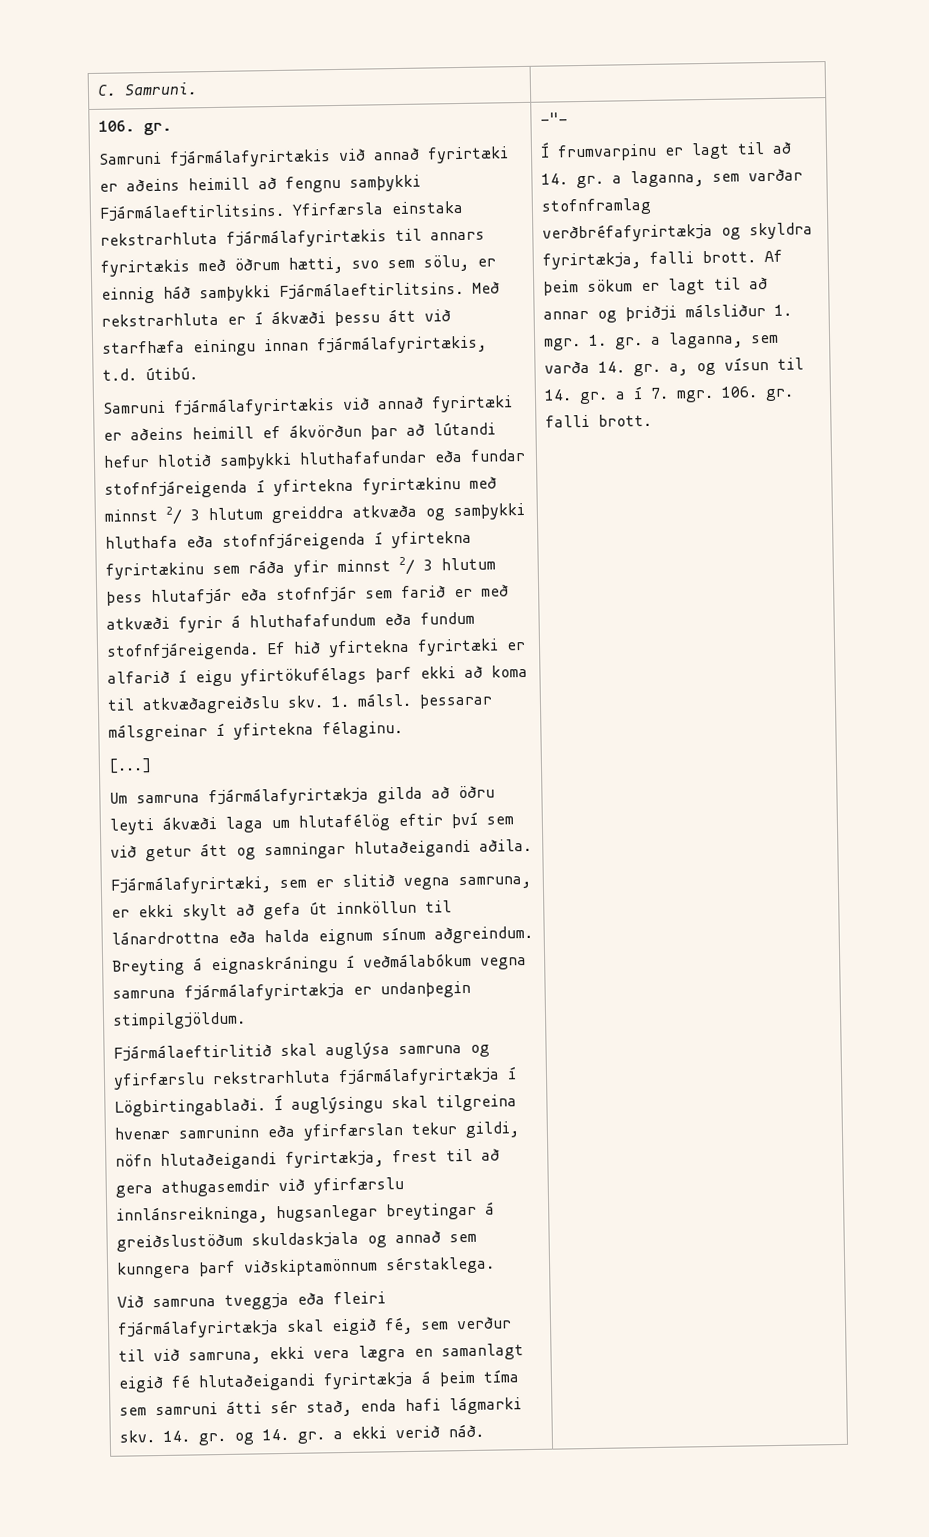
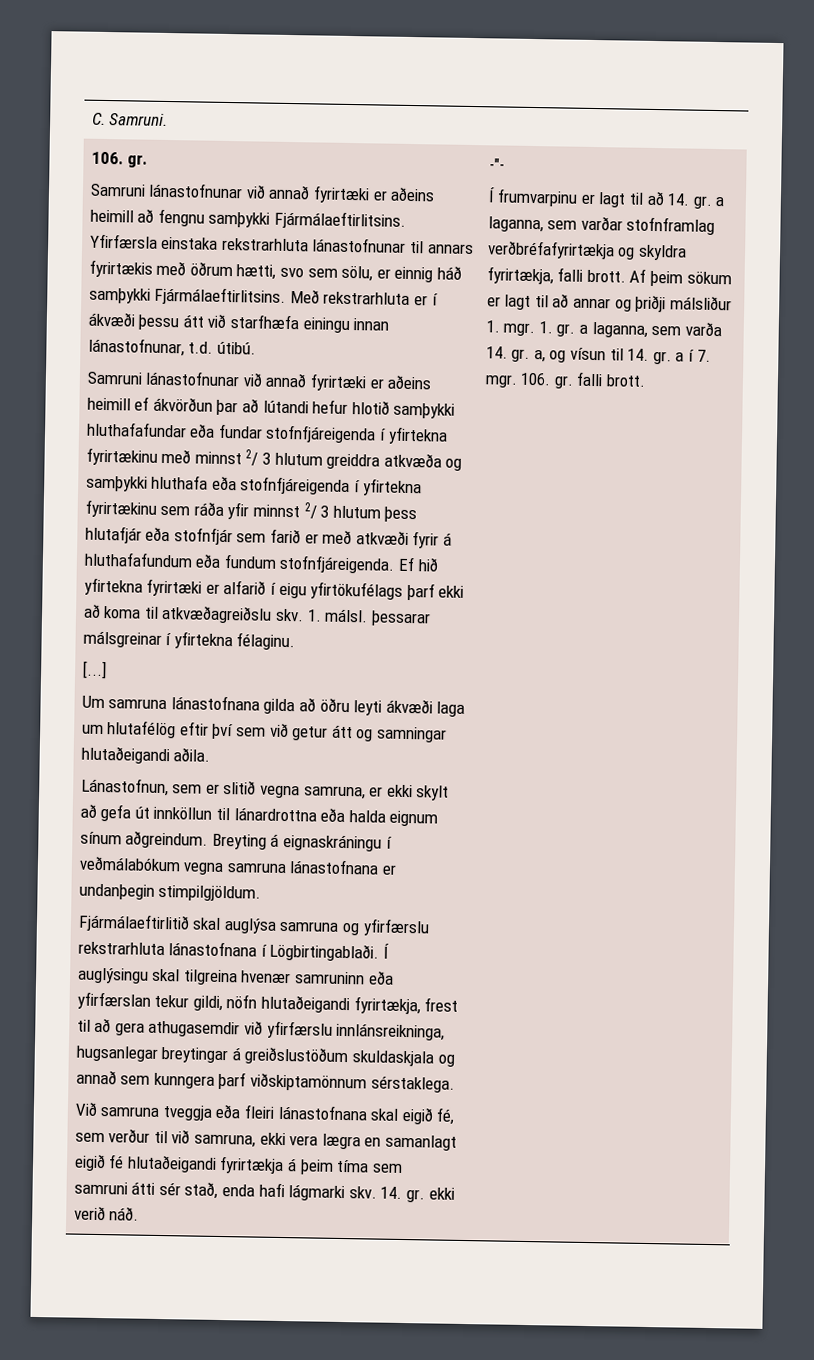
- Samruni fjármálafyrirtækis við annað fyrirtæki er aðeins heimill að fengnu samþykki Fjármálaeftirlitsins.
+ Samruni lánastofnunar við annað fyrirtæki er aðeins heimill að fengnu samþykki Fjármálaeftirlitsins.
- Yfirfærsla einstaka rekstrarhluta fjármálafyrirtækis til annars fyrirtækis með öðrum hætti, svo sem sölu, er einnig háð samþykki Fjármálaeftirlitsins.
+ Yfirfærsla einstaka rekstrarhluta lánastofnunar til annars fyrirtækis með öðrum hætti, svo sem sölu, er einnig háð samþykki Fjármálaeftirlitsins.
- Með rekstrarhluta er í ákvæði þessu átt við starfhæfa einingu innan fjármálafyrirtækis, t.d. útibú.
+ Með rekstrarhluta er í ákvæði þessu átt við starfhæfa einingu innan lánastofnunar, t.d. útibú.
- Samruni fjármálafyrirtækis við annað fyrirtæki er aðeins heimill ef ákvörðun þar að lútandi hefur hlotið samþykki hluthafafundar eða fundar stofnfjáreigenda í yfirtekna fyrirtækinu með minnst 2/ 3 hlutum greiddra atkvæða og samþykki hluthafa eða stofnfjáreigenda í yfirtekna fyrirtækinu sem ráða yfir minnst 2/ 3 hlutum þess hlutafjár eða stofnfjár sem farið er með atkvæði fyrir á hluthafafundum eða fundum stofnfjáreigenda.
+ Samruni lánastofnunar við annað fyrirtæki er aðeins heimill ef ákvörðun þar að lútandi hefur hlotið samþykki hluthafafundar eða fundar stofnfjáreigenda í yfirtekna fyrirtækinu með minnst 2/ 3 hlutum greiddra atkvæða og samþykki hluthafa eða stofnfjáreigenda í yfirtekna fyrirtækinu sem ráða yfir minnst 2/ 3 hlutum þess hlutafjár eða stofnfjár sem farið er með atkvæði fyrir á hluthafafundum eða fundum stofnfjáreigenda.
- Um samruna fjármálafyrirtækja gilda að öðru leyti ákvæði laga um hlutafélög eftir því sem við getur átt og samningar hlutaðeigandi aðila.
+ Um samruna lánastofnana gilda að öðru leyti ákvæði laga um hlutafélög eftir því sem við getur átt og samningar hlutaðeigandi aðila.
- Fjármálafyrirtæki, sem er slitið vegna samruna, er ekki skylt að gefa út innköllun til lánardrottna eða halda eignum sínum aðgreindum.
+ Lánastofnun, sem er slitið vegna samruna, er ekki skylt að gefa út innköllun til lánardrottna eða halda eignum sínum aðgreindum.
- Breyting á eignaskráningu í veðmálabókum vegna samruna fjármálafyrirtækja er undanþegin stimpilgjöldum.
+ Breyting á eignaskráningu í veðmálabókum vegna samruna lánastofnana er undanþegin stimpilgjöldum.
- Fjármálaeftirlitið skal auglýsa samruna og yfirfærslu rekstrarhluta fjármálafyrirtækja í Lögbirtingablaði.
+ Fjármálaeftirlitið skal auglýsa samruna og yfirfærslu rekstrarhluta lánastofnana í Lögbirtingablaði.
- Við samruna tveggja eða fleiri fjármálafyrirtækja skal eigið fé, sem verður til við samruna, ekki vera lægra en samanlagt eigið fé hlutaðeigandi fyrirtækja á þeim tíma sem samruni átti sér stað, enda hafi lágmarki skv.
+ Við samruna tveggja eða fleiri lánastofnana skal eigið fé, sem verður til við samruna, ekki vera lægra en samanlagt eigið fé hlutaðeigandi fyrirtækja á þeim tíma sem samruni átti sér stað, enda hafi lágmarki skv.
- 14. gr. og 14. gr. a ekki verið náð.
+ 14. gr. ekki verið náð.

